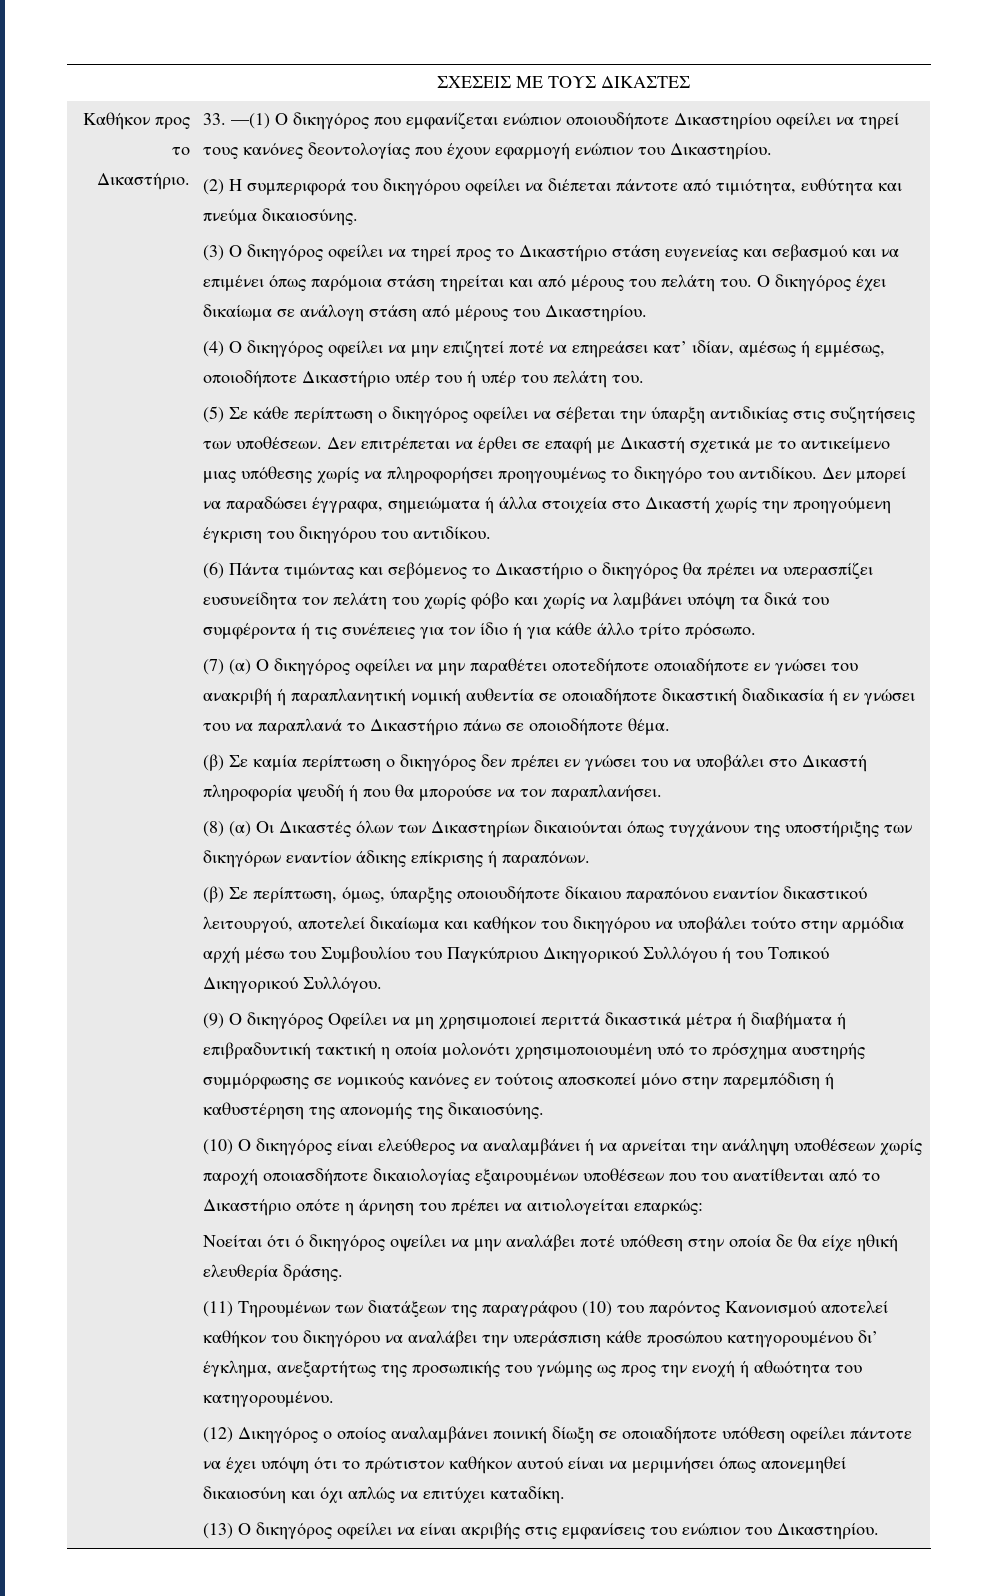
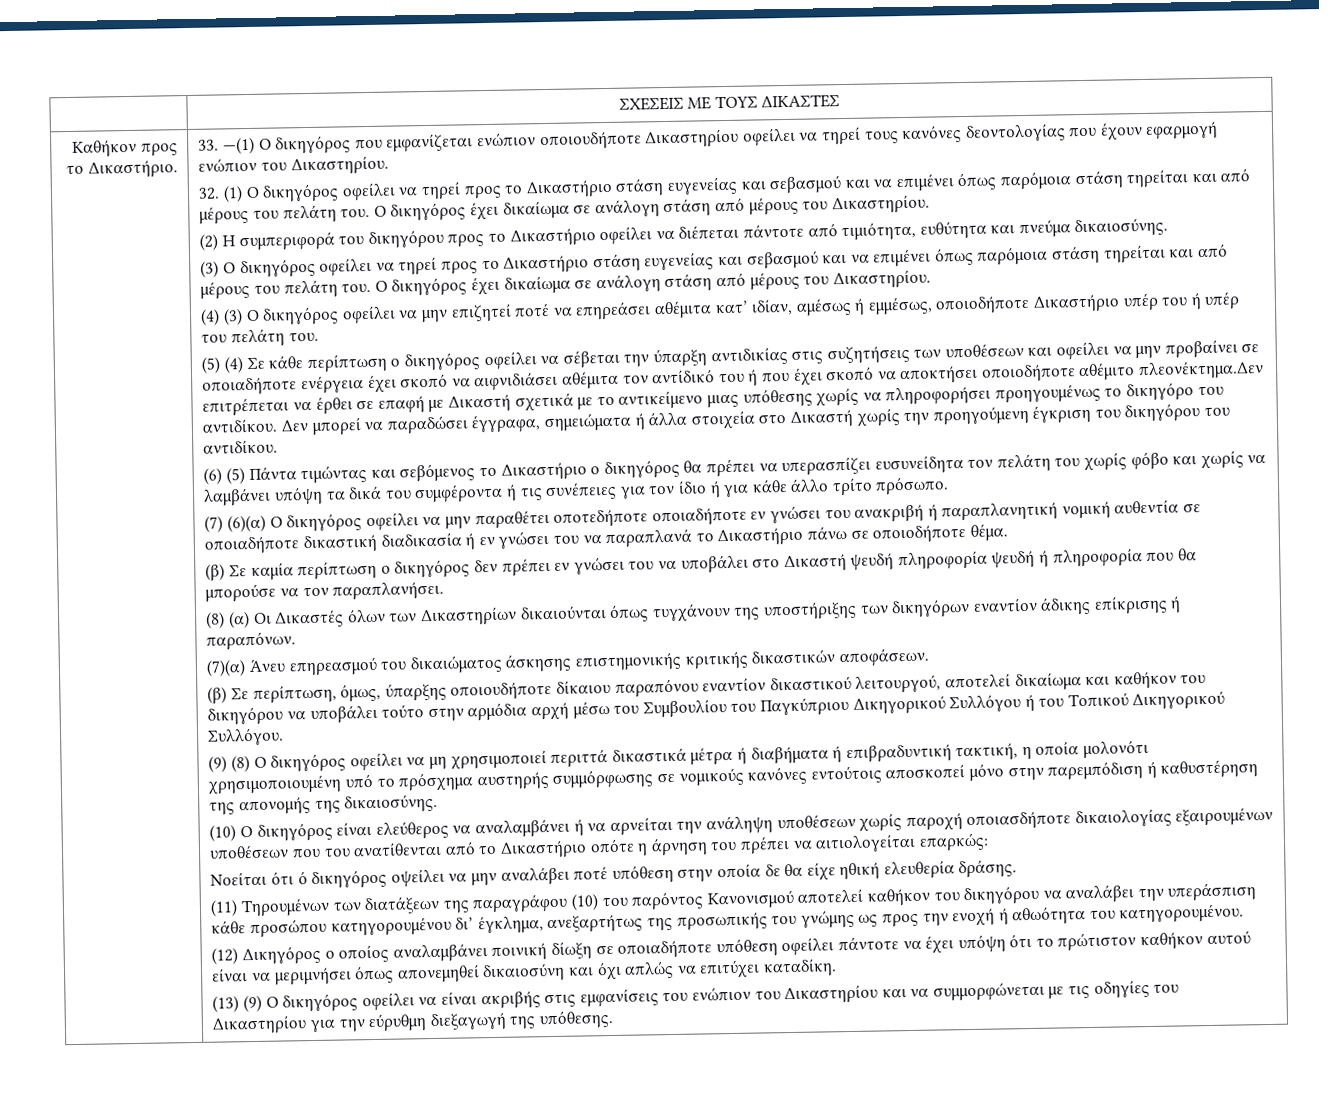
+ 32. (1) Ο δικηγόρος οφείλει να τηρεί προς το Δικαστήριο στάση ευγενείας και σεβασμού και να επιμένει όπως παρόμοια στάση τηρείται και από μέρους του πελάτη του. Ο δικηγόρος έχει δικαίωμα σε ανάλογη στάση από μέρους του Δικαστηρίου.
- (2) Η συμπεριφορά του δικηγόρου οφείλει να διέπεται πάντοτε από τιμιότητα, ευθύτητα και πνεύμα δικαιοσύνης.
+ (2) Η συμπεριφορά του δικηγόρου προς το Δικαστήριο οφείλει να διέπεται πάντοτε από τιμιότητα, ευθύτητα και πνεύμα δικαιοσύνης.
- (4) Ο δικηγόρος οφείλει να μην επιζητεί ποτέ να επηρεάσει κατ’ ιδίαν, αμέσως ή εμμέσως, οποιοδήποτε Δικαστήριο υπέρ του ή υπέρ του πελάτη του.
+ (4) (3) Ο δικηγόρος οφείλει να μην επιζητεί ποτέ να επηρεάσει αθέμιτα κατ’ ιδίαν, αμέσως ή εμμέσως, οποιοδήποτε Δικαστήριο υπέρ του ή υπέρ του πελάτη του.
- (5) Σε κάθε περίπτωση ο δικηγόρος οφείλει να σέβεται την ύπαρξη αντιδικίας στις συζητήσεις των υποθέσεων. Δεν επιτρέπεται να έρθει σε επαφή με Δικαστή σχετικά με το αντικείμενο μιας υπόθεσης χωρίς να πληροφορήσει προηγουμένως το δικηγόρο του αντιδίκου.
+ (5) (4) Σε κάθε περίπτωση ο δικηγόρος οφείλει να σέβεται την ύπαρξη αντιδικίας στις συζητήσεις των υποθέσεων και οφείλει να μην προβαίνει σε οποιαδήποτε ενέργεια έχει σκοπό να αιφνιδιάσει αθέμιτα τον αντίδικό του ή που έχει σκοπό να αποκτήσει οποιοδήποτε αθέμιτο πλεονέκτημα.Δεν επιτρέπεται να έρθει σε επαφή με Δικαστή σχετικά με το αντικείμενο μιας υπόθεσης χωρίς να πληροφορήσει προηγουμένως το δικηγόρο του αντιδίκου.
- (6) Πάντα τιμώντας και σεβόμενος το Δικαστήριο ο δικηγόρος θα πρέπει να υπερασπίζει ευσυνείδητα τον πελάτη του χωρίς φόβο και χωρίς να λαμβάνει υπόψη τα δικά του συμφέροντα ή τις συνέπειες για τον ίδιο ή για κάθε άλλο τρίτο πρόσωπο.
+ (6) (5) Πάντα τιμώντας και σεβόμενος το Δικαστήριο ο δικηγόρος θα πρέπει να υπερασπίζει ευσυνείδητα τον πελάτη του χωρίς φόβο και χωρίς να λαμβάνει υπόψη τα δικά του συμφέροντα ή τις συνέπειες για τον ίδιο ή για κάθε άλλο τρίτο πρόσωπο.
- (7) (α) Ο δικηγόρος οφείλει να μην παραθέτει οποτεδήποτε οποιαδήποτε εν γνώσει του ανακριβή ή παραπλανητική νομική αυθεντία σε οποιαδήποτε δικαστική διαδικασία ή εν γνώσει του να παραπλανά το Δικαστήριο πάνω σε οποιοδήποτε θέμα.
+ (7) (6)(α) Ο δικηγόρος οφείλει να μην παραθέτει οποτεδήποτε οποιαδήποτε εν γνώσει του ανακριβή ή παραπλανητική νομική αυθεντία σε οποιαδήποτε δικαστική διαδικασία ή εν γνώσει του να παραπλανά το Δικαστήριο πάνω σε οποιοδήποτε θέμα.
- (β) Σε καμία περίπτωση ο δικηγόρος δεν πρέπει εν γνώσει του να υποβάλει στο Δικαστή πληροφορία ψευδή ή που θα μπορούσε να τον παραπλανήσει.
+ (β) Σε καμία περίπτωση ο δικηγόρος δεν πρέπει εν γνώσει του να υποβάλει στο Δικαστή ψευδή πληροφορία ψευδή ή πληροφορία που θα μπορούσε να τον παραπλανήσει.
+ (7)(α) Άνευ επηρεασμού του δικαιώματος άσκησης επιστημονικής κριτικής δικαστικών αποφάσεων.
- (9) Ο δικηγόρος Οφείλει να μη χρησιμοποιεί περιττά δικαστικά μέτρα ή διαβήματα ή επιβραδυντική τακτική η οποία μολονότι χρησιμοποιουμένη υπό το πρόσχημα αυστηρής συμμόρφωσης σε νομικούς κανόνες εν τούτοις αποσκοπεί μόνο στην παρεμπόδιση ή καθυστέρηση της απονομής της δικαιοσύνης.
+ (9) (8) Ο δικηγόρος οφείλει να μη χρησιμοποιεί περιττά δικαστικά μέτρα ή διαβήματα ή επιβραδυντική τακτική, η οποία μολονότι χρησιμοποιουμένη υπό το πρόσχημα αυστηρής συμμόρφωσης σε νομικούς κανόνες εντούτοις αποσκοπεί μόνο στην παρεμπόδιση ή καθυστέρηση της απονομής της δικαιοσύνης.
- (13) Ο δικηγόρος οφείλει να είναι ακριβής στις εμφανίσεις του ενώπιον του Δικαστηρίου.
+ (13) (9) Ο δικηγόρος οφείλει να είναι ακριβής στις εμφανίσεις του ενώπιον του Δικαστηρίου και να συμμορφώνεται με τις οδηγίες του Δικαστηρίου για την εύρυθμη διεξαγωγή της υπόθεσης.

